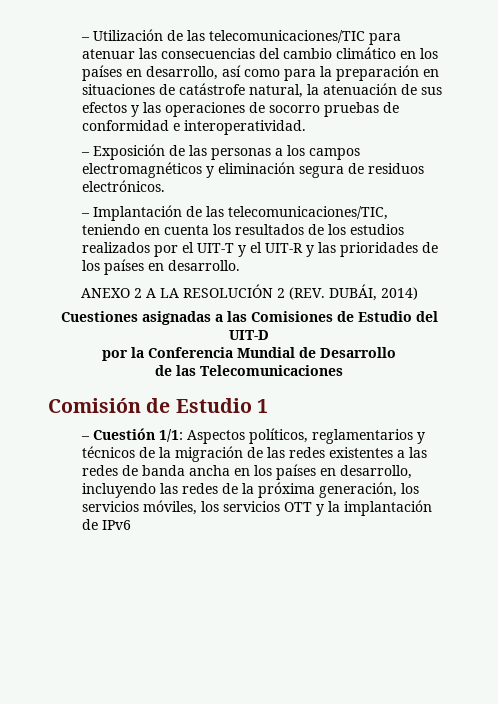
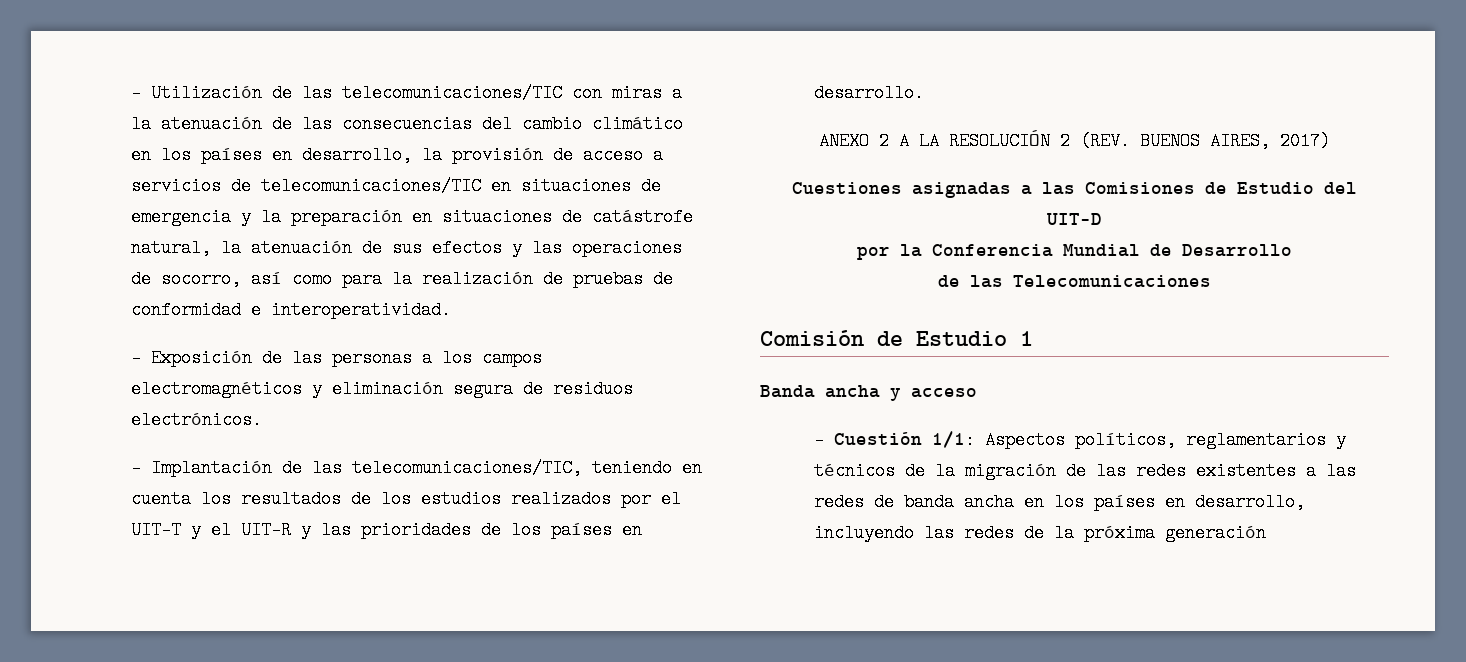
- – Utilización de las telecomunicaciones/TIC para atenuar las consecuencias del cambio climático en los países en desarrollo, así como para la preparación en situaciones de catástrofe natural, la atenuación de sus efectos y las operaciones de socorro pruebas de conformidad e interoperatividad.
+ – Utilización de las telecomunicaciones/TIC con miras a la atenuación de las consecuencias del cambio climático en los países en desarrollo, la provisión de acceso a servicios de telecomunicaciones/TIC en situaciones de emergencia y la preparación en situaciones de catástrofe natural, la atenuación de sus efectos y las operaciones de socorro, así como para la realización de pruebas de conformidad e interoperatividad.
- ANEXO 2 A LA RESOLUCIÓN 2 (REV. DUBÁI, 2014)
+ ANEXO 2 A LA RESOLUCIÓN 2 (REV. BUENOS AIRES, 2017)
+ Banda ancha y acceso
- – Cuestión 1/1: Aspectos políticos, reglamentarios y técnicos de la migración de las redes existentes a las redes de banda ancha en los países en desarrollo, incluyendo las redes de la próxima generación, los servicios móviles, los servicios OTT y la implantación de IPv6
+ – Cuestión 1/1: Aspectos políticos, reglamentarios y técnicos de la migración de las redes existentes a las redes de banda ancha en los países en desarrollo, incluyendo las redes de la próxima generación

